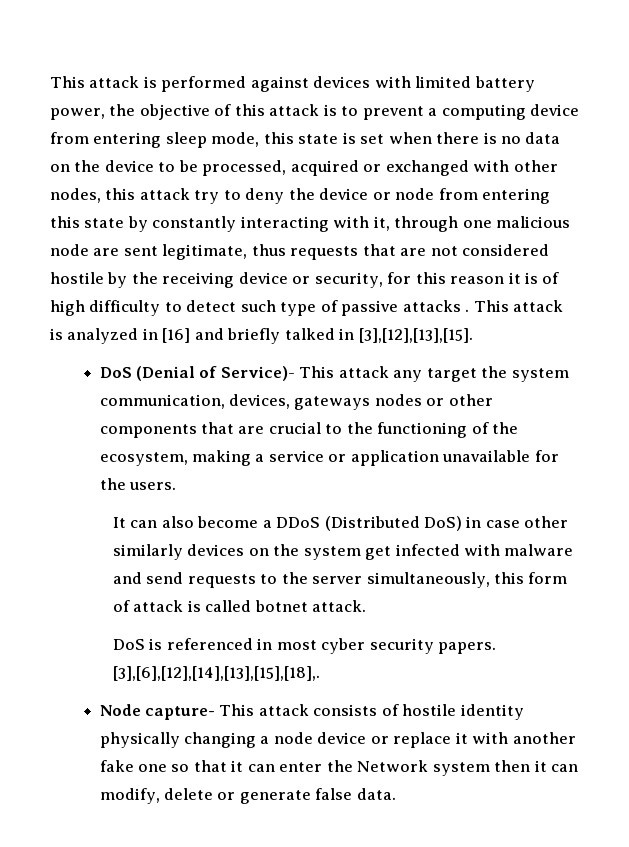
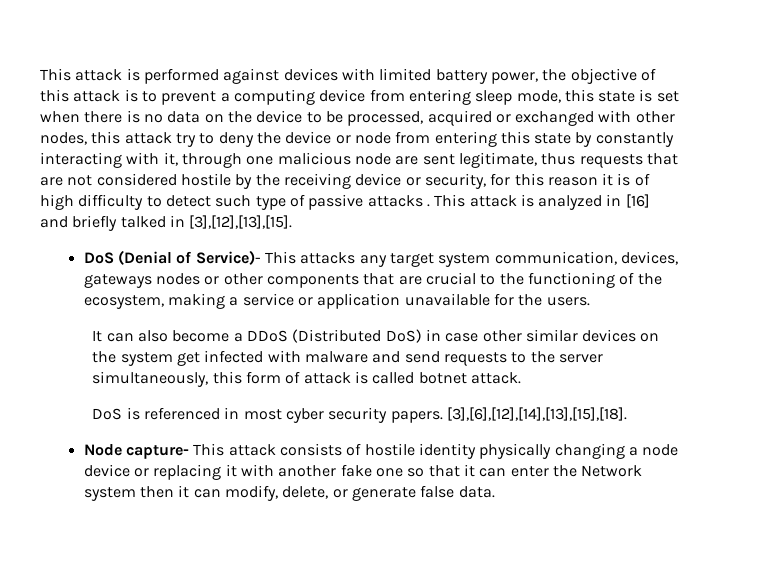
- DoS (Denial of Service)- This attack any target the system communication, devices, gateways nodes or other components that are crucial to the functioning of the ecosystem, making a service or application unavailable for the users.
+ DoS (Denial of Service)- This attacks any target system communication, devices, gateways nodes or other components that are crucial to the functioning of the ecosystem, making a service or application unavailable for the users.
- It can also become a DDoS (Distributed DoS) in case other similarly devices on the system get infected with malware and send requests to the server simultaneously, this form of attack is called botnet attack.
+ It can also become a DDoS (Distributed DoS) in case other similar devices on the system get infected with malware and send requests to the server simultaneously, this form of attack is called botnet attack.
- [3],[6],[12],[14],[13],[15],[18],.
+ [3],[6],[12],[14],[13],[15],[18].
- Node capture- This attack consists of hostile identity physically changing a node device or replace it with another fake one so that it can enter the Network system then it can modify, delete or generate false data.
+ Node capture- This attack consists of hostile identity physically changing a node device or replacing it with another fake one so that it can enter the Network system then it can modify, delete, or generate false data.

